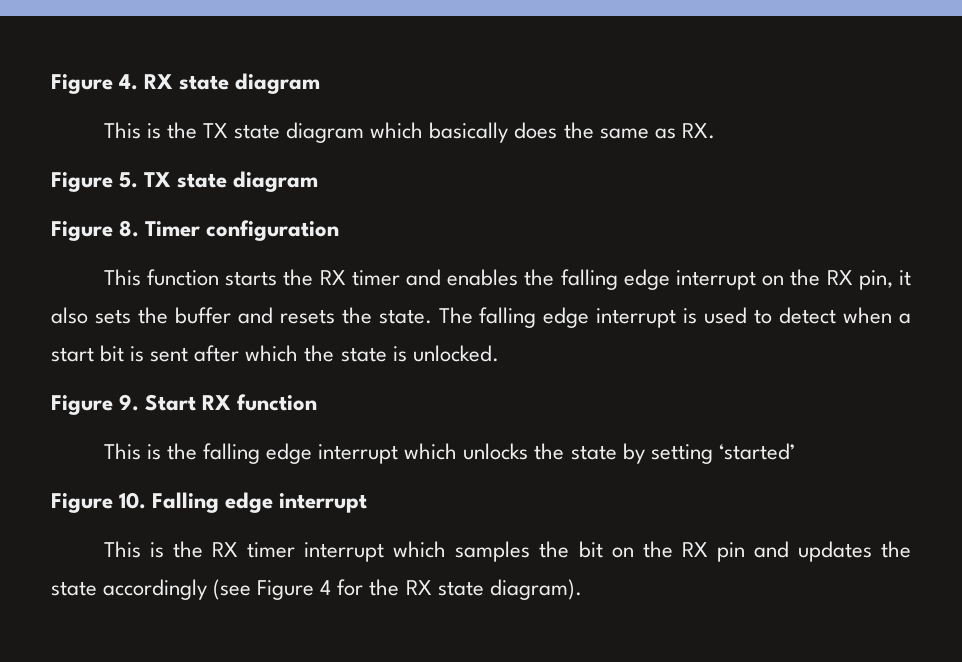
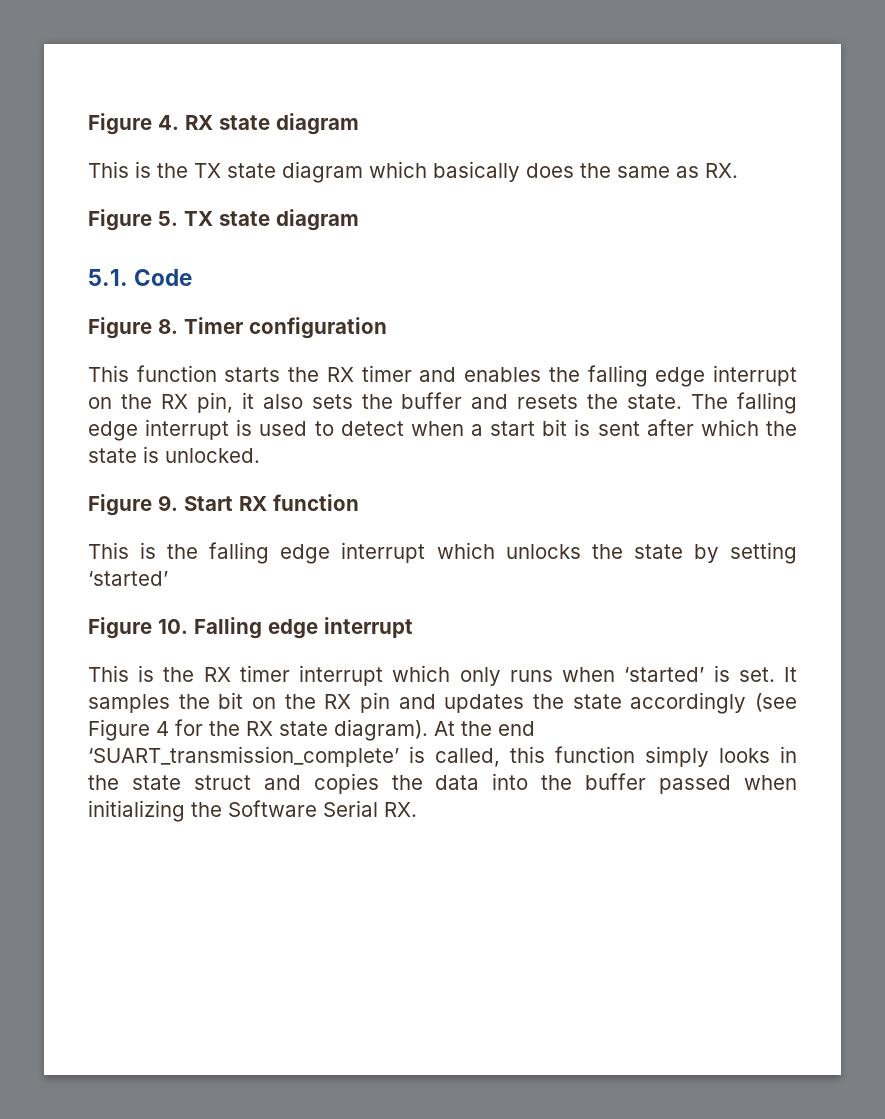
+ 5.1. Code
- This is the RX timer interrupt which samples the bit on the RX pin and updates the state accordingly (see Figure 4 for the RX state diagram).
+ This is the RX timer interrupt which only runs when ‘started’ is set. It samples the bit on the RX pin and updates the state accordingly (see Figure 4 for the RX state diagram).
+ At the end ‘SUART_transmission_complete’ is called, this function simply looks in the state struct and copies the data into the buffer passed when initializing the Software Serial RX.

